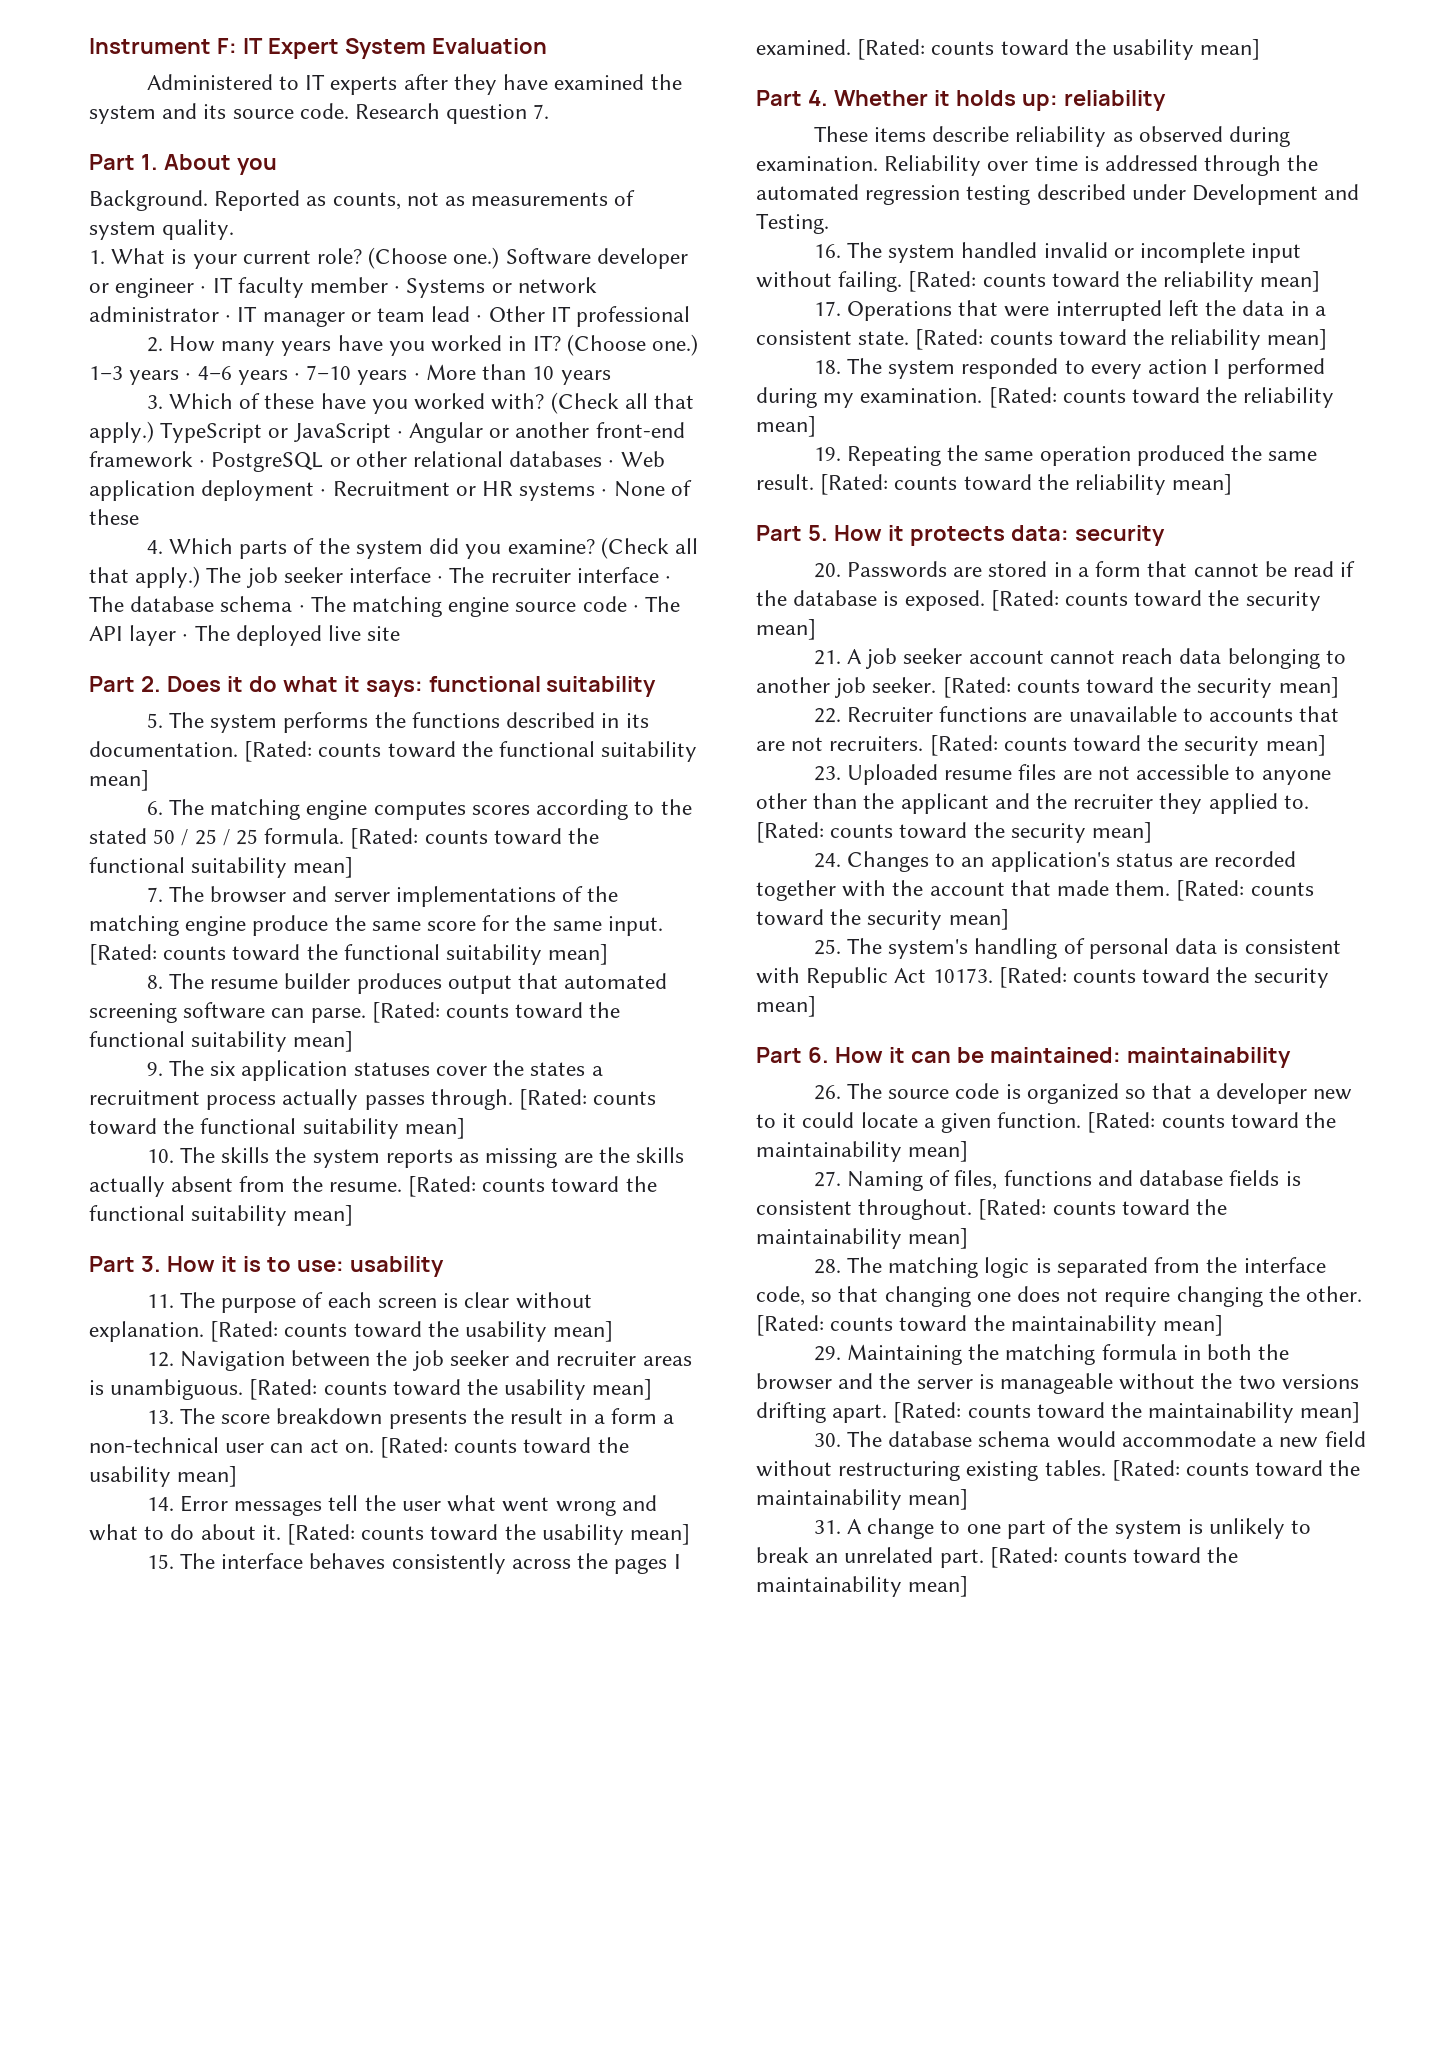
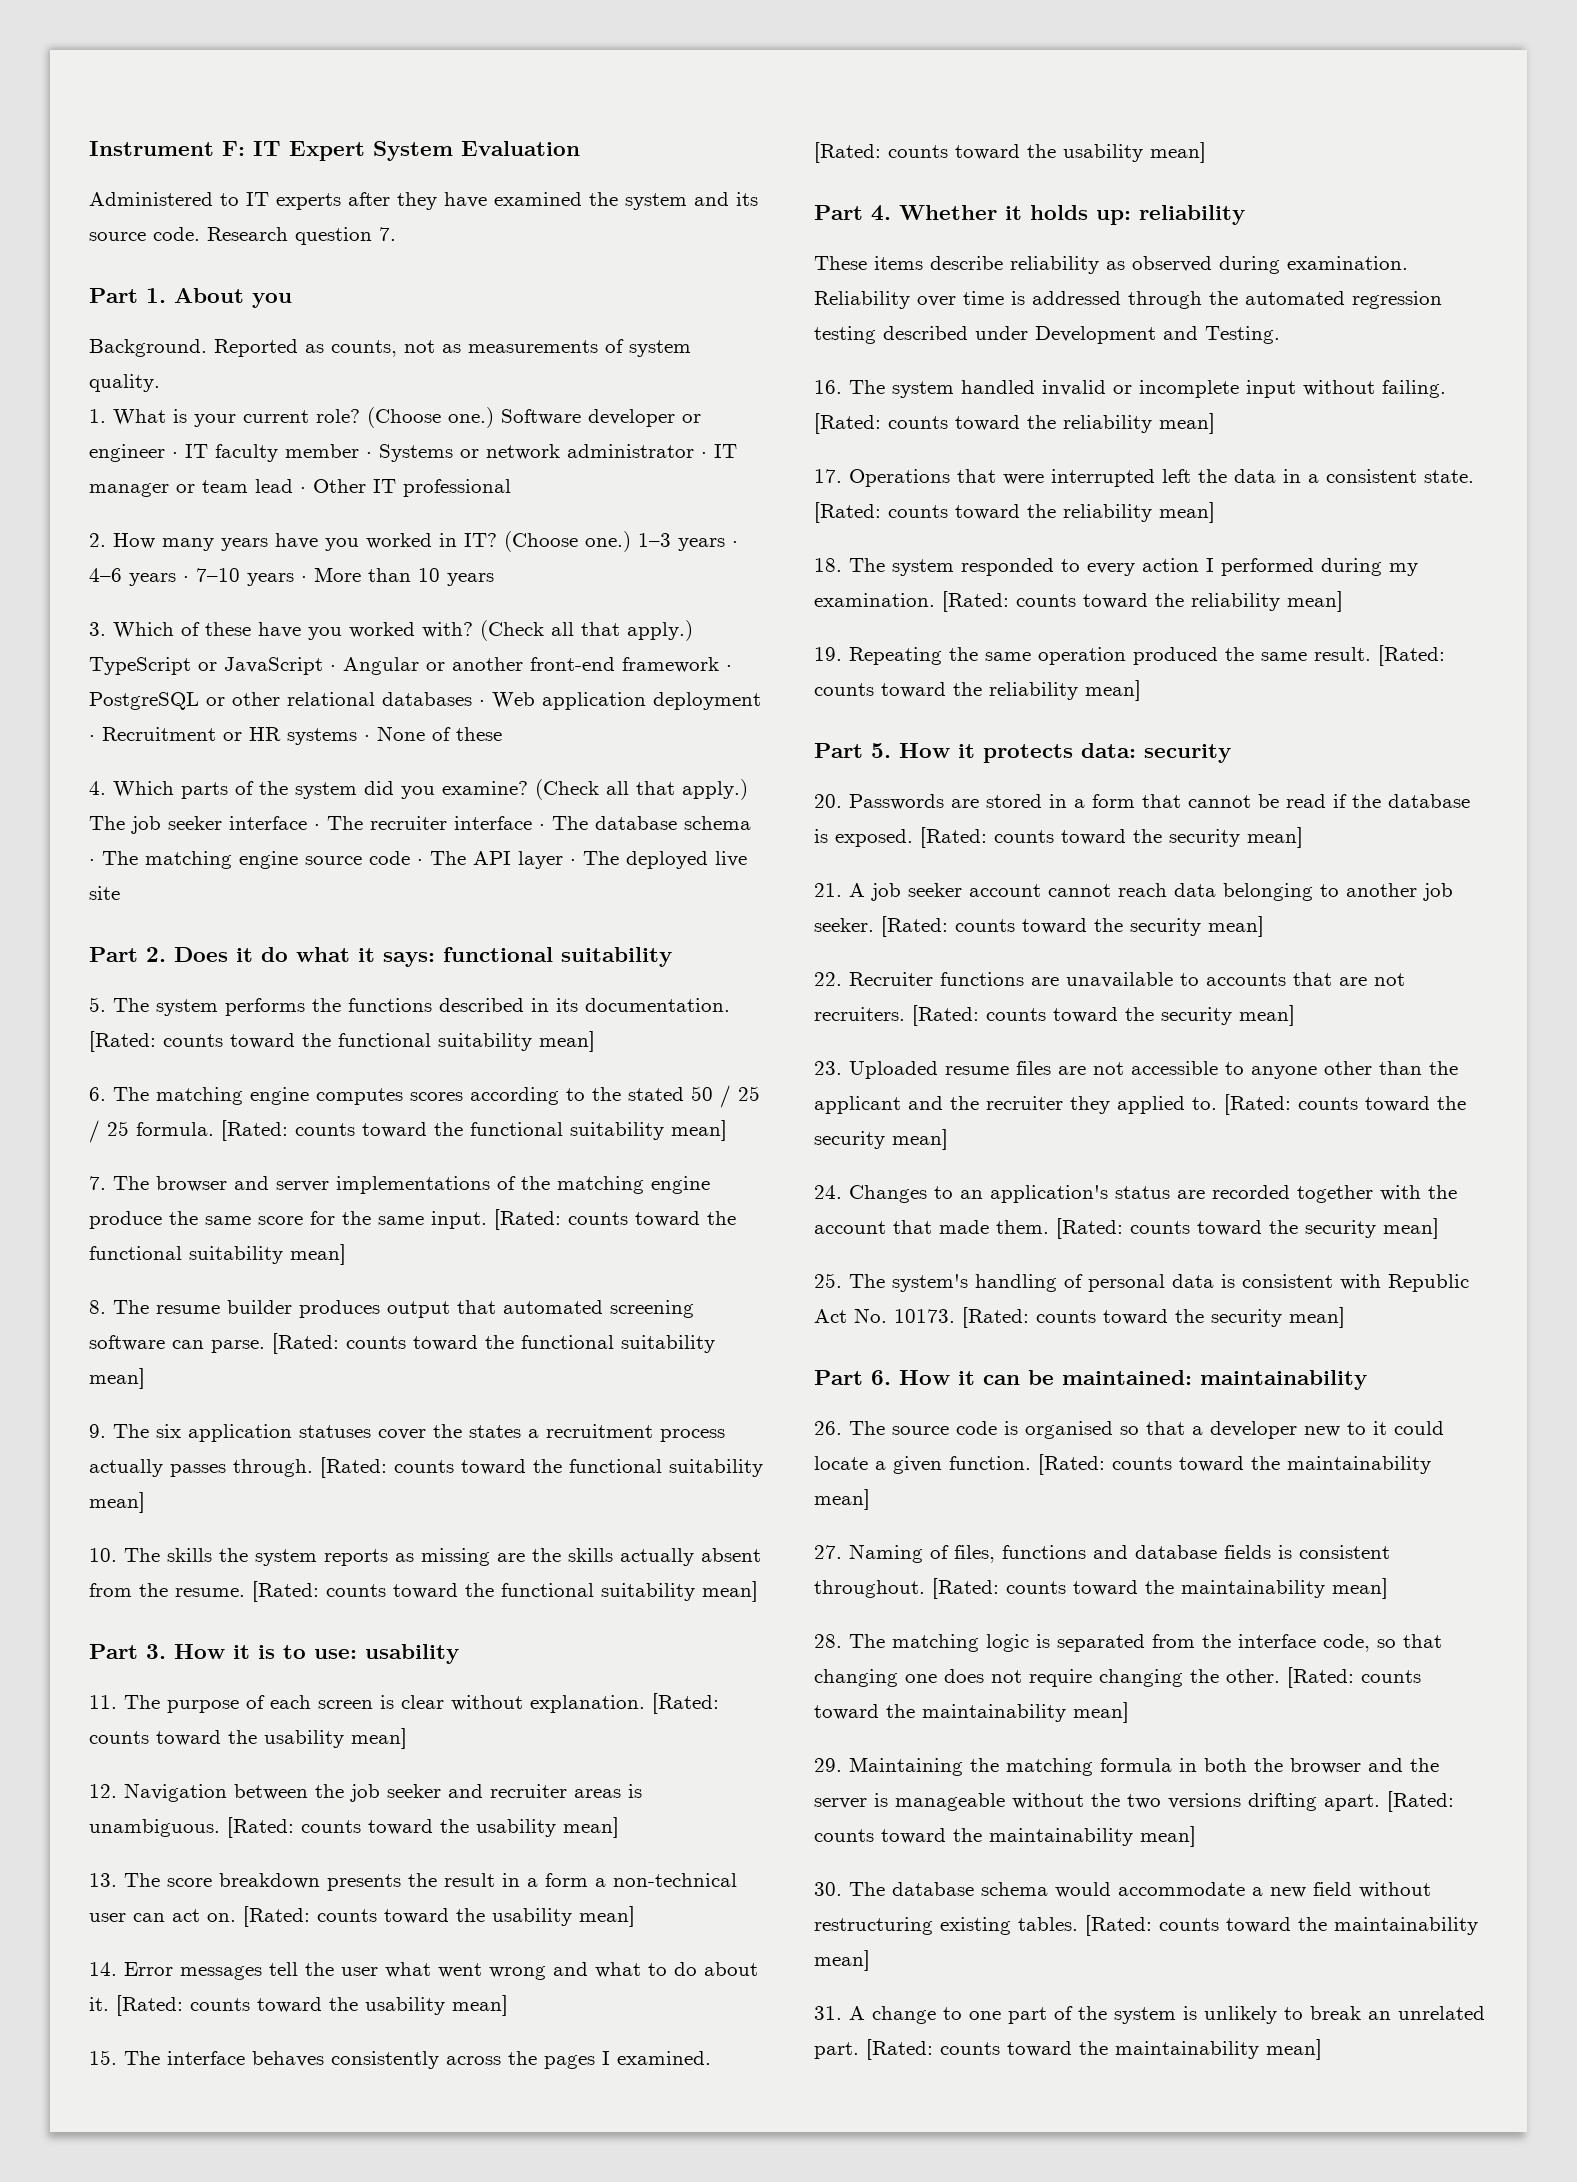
- 25. The system's handling of personal data is consistent with Republic Act 10173.
+ 25. The system's handling of personal data is consistent with Republic Act No. 10173.
- 26. The source code is organized so that a developer new to it could locate a given function.
+ 26. The source code is organised so that a developer new to it could locate a given function.

